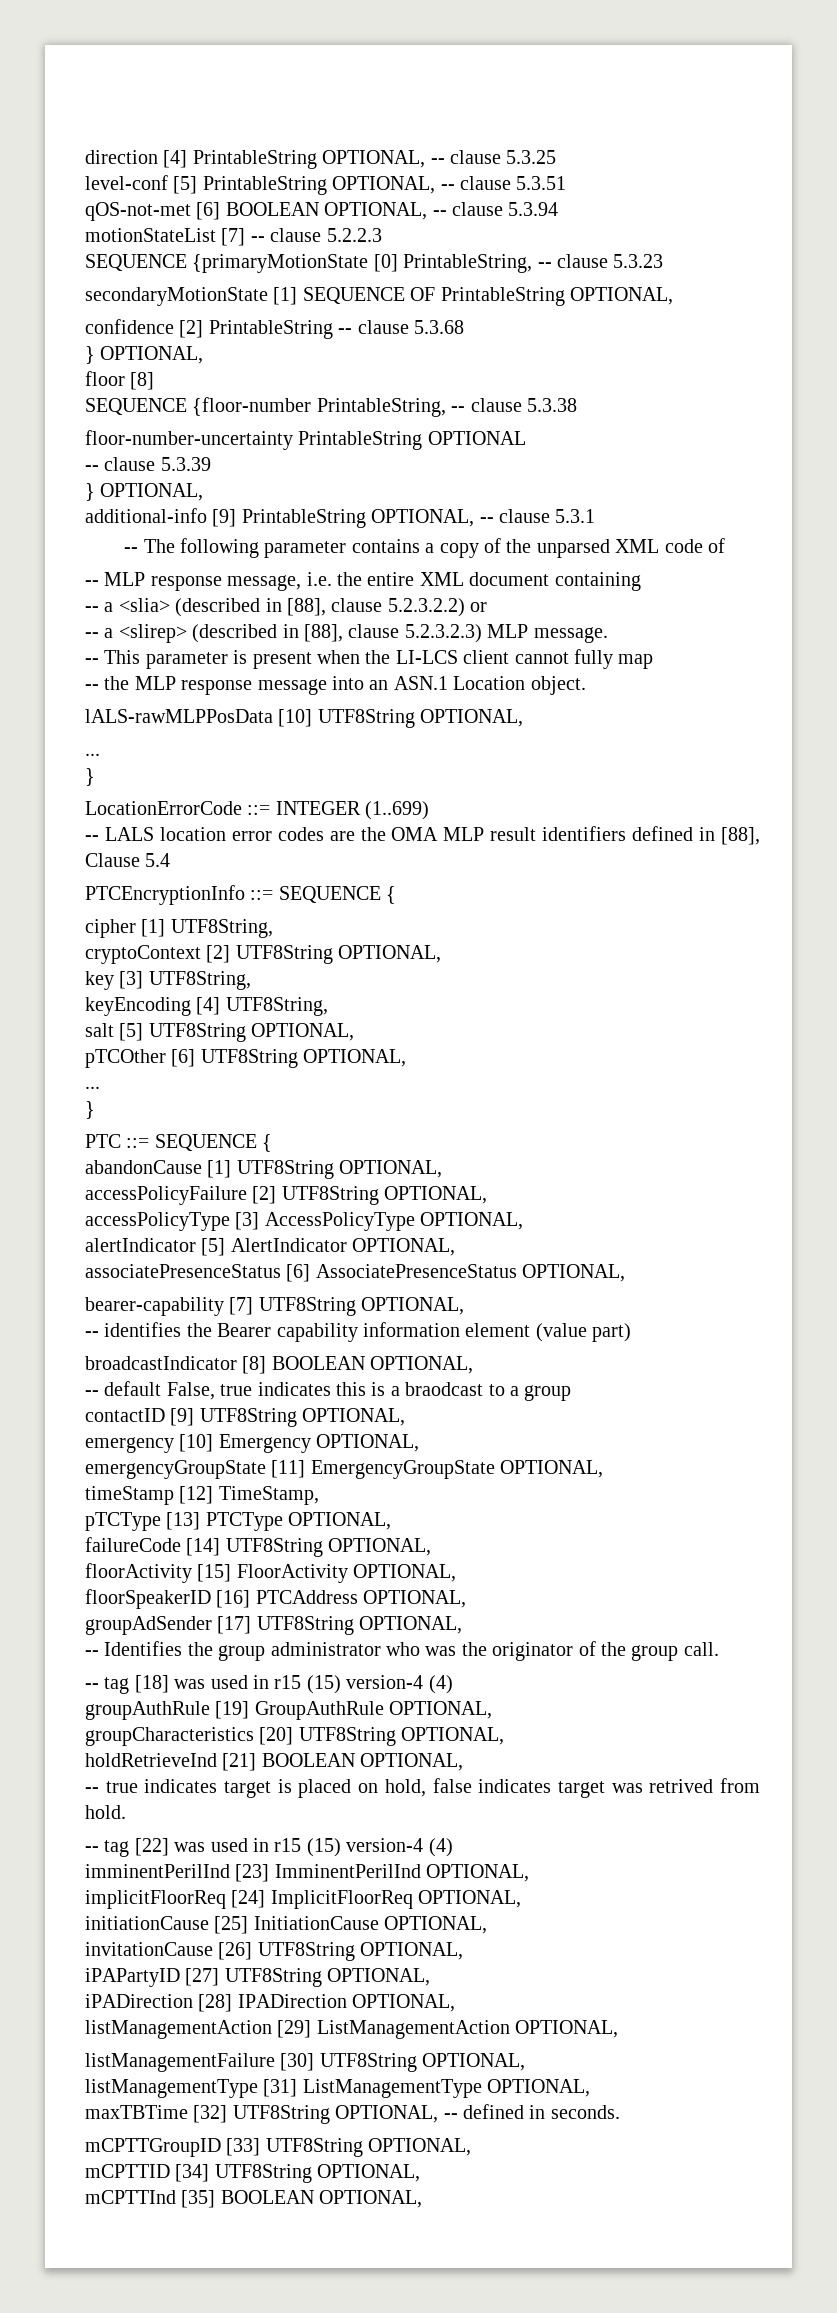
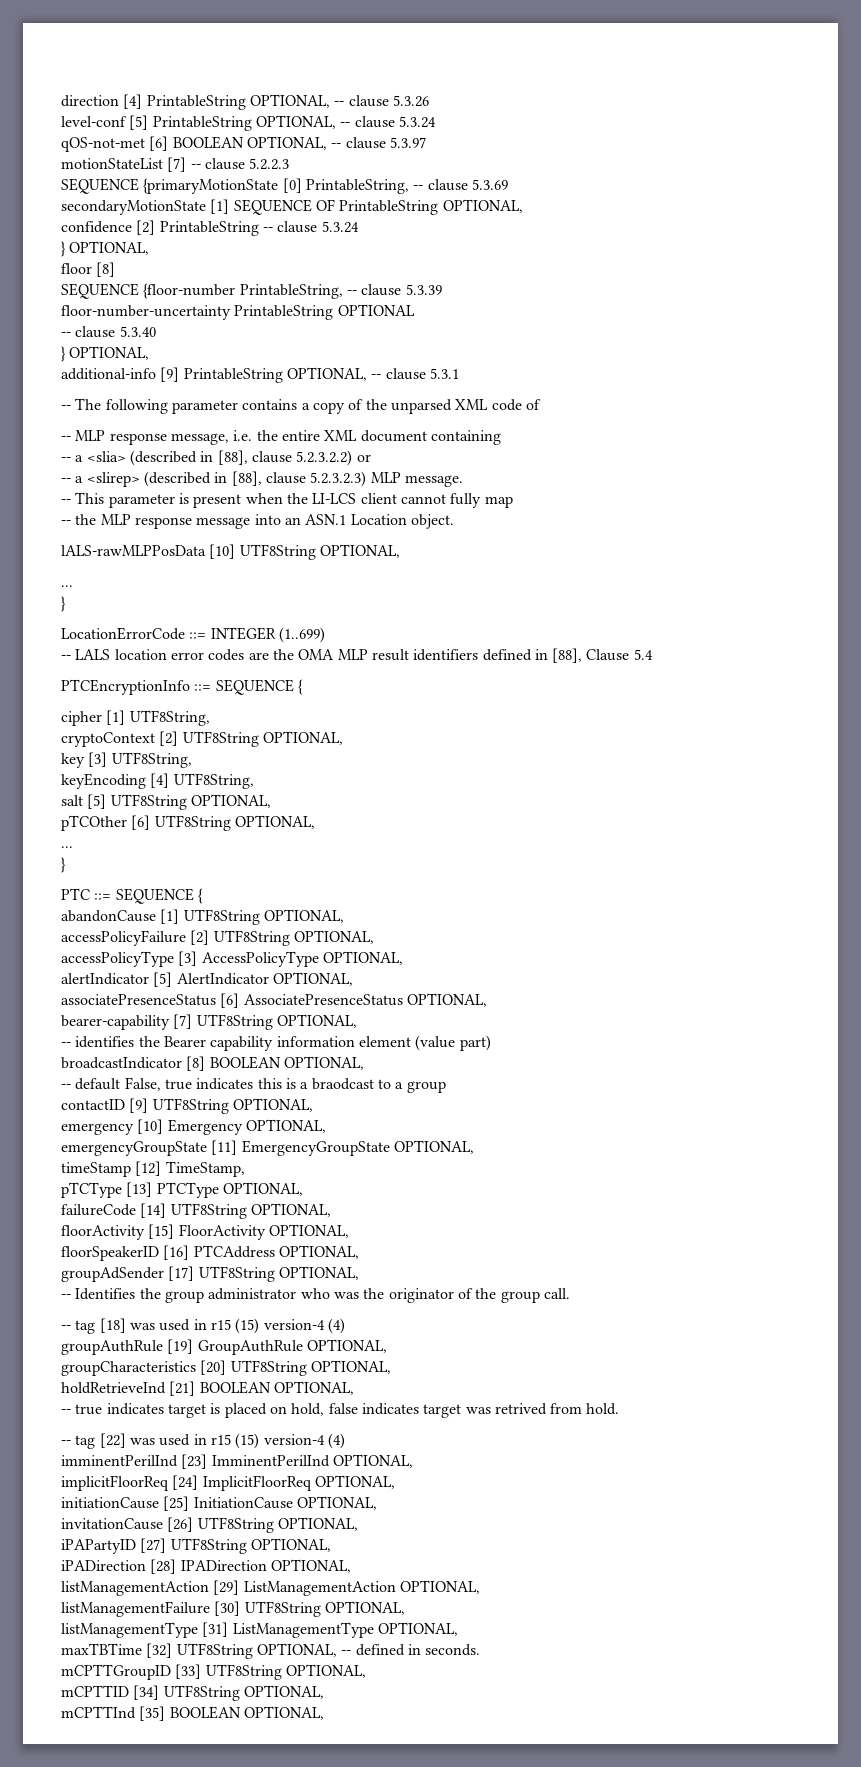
- direction [4] PrintableString OPTIONAL, -- clause 5.3.25
+ direction [4] PrintableString OPTIONAL, -- clause 5.3.26
- level-conf [5] PrintableString OPTIONAL, -- clause 5.3.51
+ level-conf [5] PrintableString OPTIONAL, -- clause 5.3.24
- qOS-not-met [6] BOOLEAN OPTIONAL, -- clause 5.3.94
+ qOS-not-met [6] BOOLEAN OPTIONAL, -- clause 5.3.97
- SEQUENCE {primaryMotionState [0] PrintableString, -- clause 5.3.23
+ SEQUENCE {primaryMotionState [0] PrintableString, -- clause 5.3.69
- confidence [2] PrintableString -- clause 5.3.68
+ confidence [2] PrintableString -- clause 5.3.24
- SEQUENCE {floor-number PrintableString, -- clause 5.3.38
+ SEQUENCE {floor-number PrintableString, -- clause 5.3.39
- -- clause 5.3.39
+ -- clause 5.3.40

